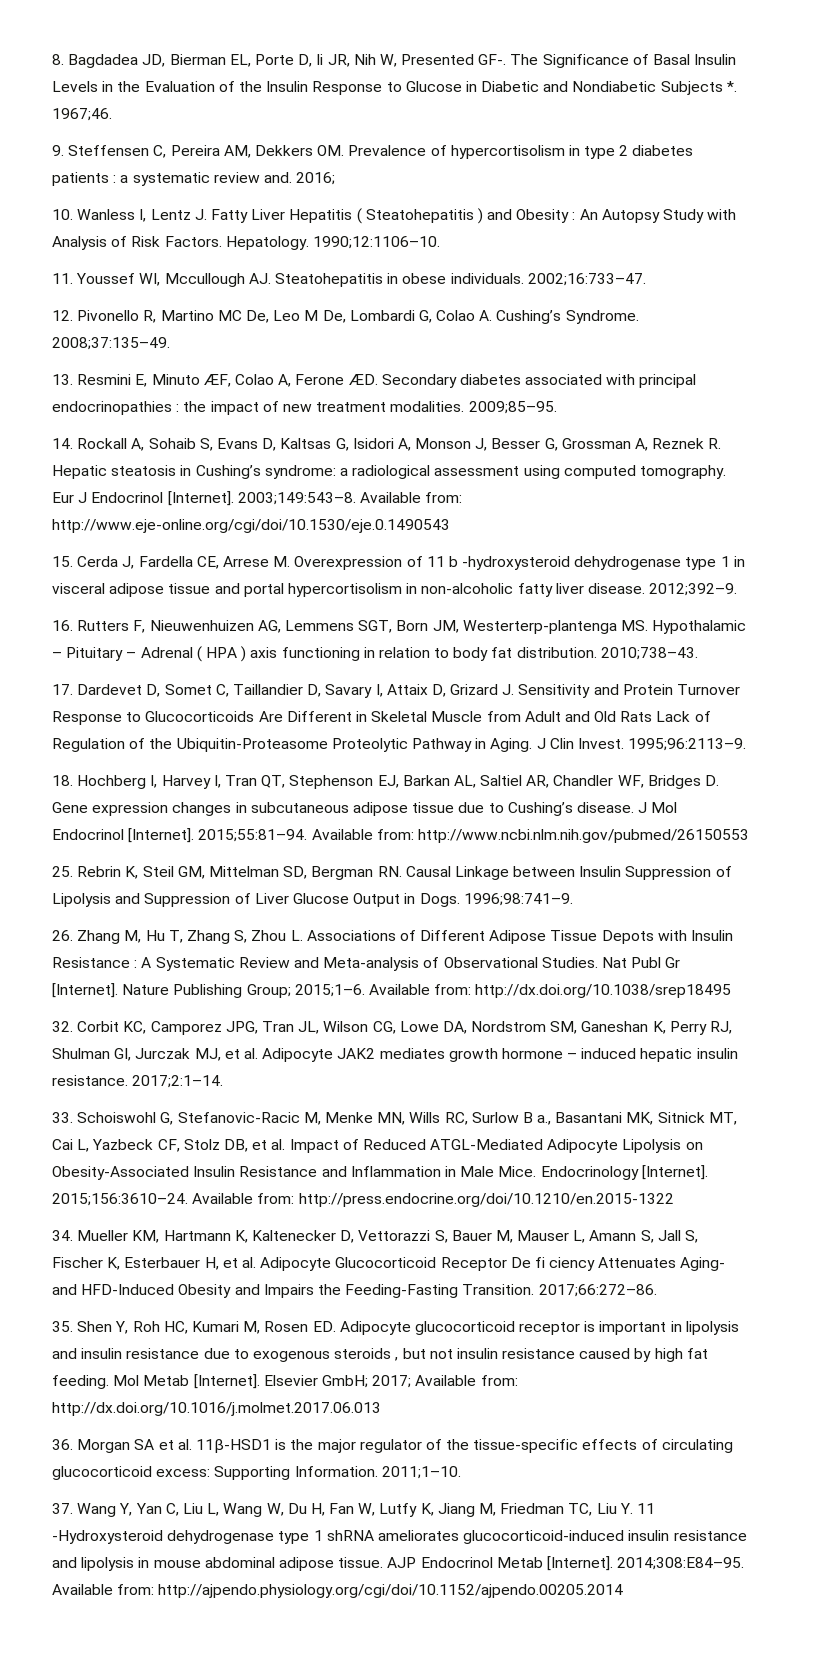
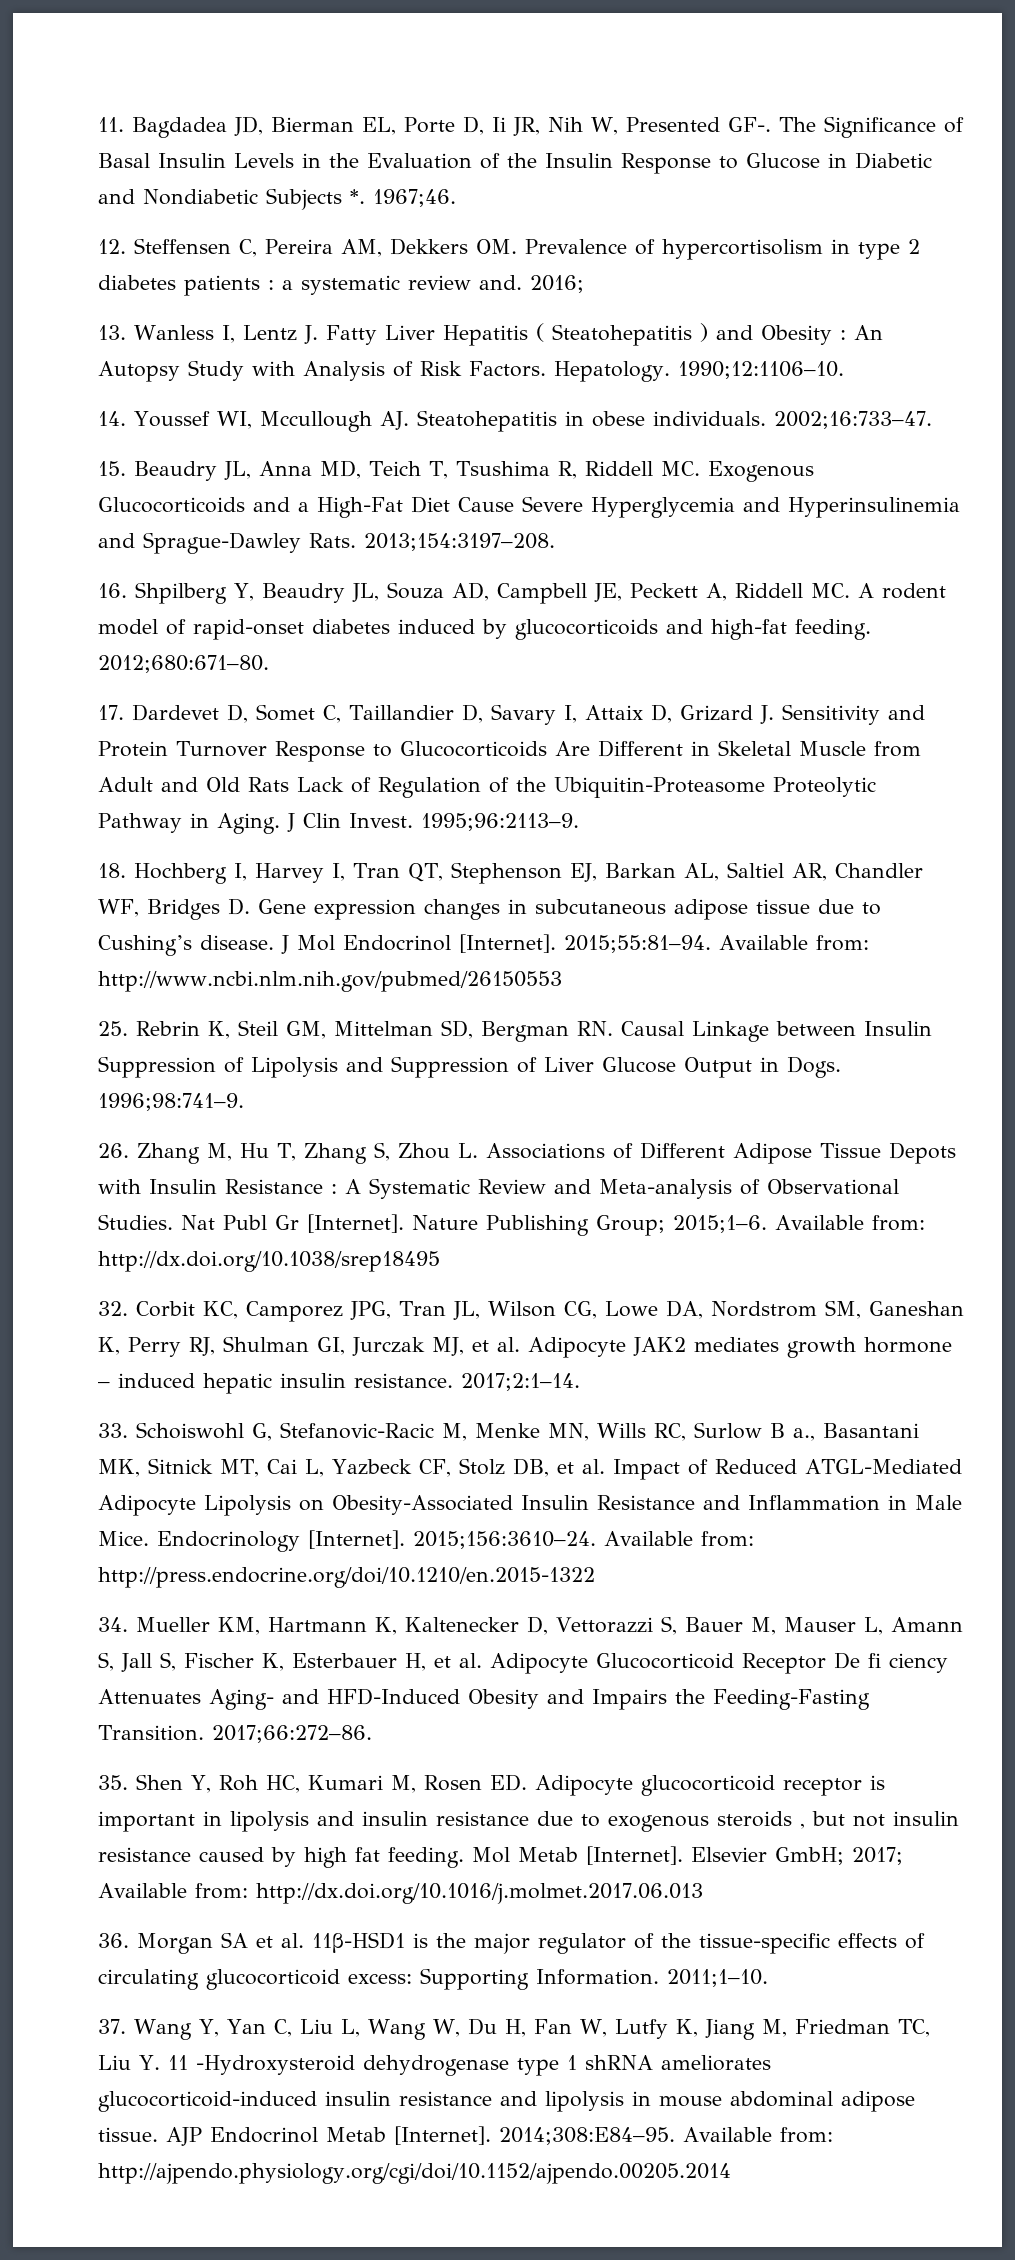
- 8. Bagdadea JD, Bierman EL, Porte D, Ii JR, Nih W, Presented GF-. The Significance of Basal Insulin Levels in the Evaluation of the Insulin Response to Glucose in Diabetic and Nondiabetic Subjects *.
+ 11. Bagdadea JD, Bierman EL, Porte D, Ii JR, Nih W, Presented GF-. The Significance of Basal Insulin Levels in the Evaluation of the Insulin Response to Glucose in Diabetic and Nondiabetic Subjects *.
- 9. Steffensen C, Pereira AM, Dekkers OM. Prevalence of hypercortisolism in type 2 diabetes patients : a systematic review and.
+ 12. Steffensen C, Pereira AM, Dekkers OM. Prevalence of hypercortisolism in type 2 diabetes patients : a systematic review and.
- 10. Wanless I, Lentz J. Fatty Liver Hepatitis ( Steatohepatitis ) and Obesity : An Autopsy Study with Analysis of Risk Factors.
+ 13. Wanless I, Lentz J. Fatty Liver Hepatitis ( Steatohepatitis ) and Obesity : An Autopsy Study with Analysis of Risk Factors.
- 11. Youssef WI, Mccullough AJ. Steatohepatitis in obese individuals.
+ 14. Youssef WI, Mccullough AJ. Steatohepatitis in obese individuals.
- 12. Pivonello R, Martino MC De, Leo M De, Lombardi G, Colao A. Cushing’s Syndrome. 2008;37:135–49.
- 13. Resmini E, Minuto ÆF, Colao A, Ferone ÆD. Secondary diabetes associated with principal endocrinopathies : the impact of new treatment modalities. 2009;85–95.
- 14. Rockall A, Sohaib S, Evans D, Kaltsas G, Isidori A, Monson J, Besser G, Grossman A, Reznek R. Hepatic steatosis in Cushing’s syndrome: a radiological assessment using computed tomography. Eur J Endocrinol [Internet]. 2003;149:543–8. Available from: http://www.eje-online.org/cgi/doi/10.1530/eje.0.1490543
- 15. Cerda J, Fardella CE, Arrese M. Overexpression of 11 b -hydroxysteroid dehydrogenase type 1 in visceral adipose tissue and portal hypercortisolism in non-alcoholic fatty liver disease. 2012;392–9.
- 16. Rutters F, Nieuwenhuizen AG, Lemmens SGT, Born JM, Westerterp-plantenga MS. Hypothalamic – Pituitary – Adrenal ( HPA ) axis functioning in relation to body fat distribution. 2010;738–43.
+ 15. Beaudry JL, Anna MD, Teich T, Tsushima R, Riddell MC. Exogenous Glucocorticoids and a High-Fat Diet Cause Severe Hyperglycemia and Hyperinsulinemia and Sprague-Dawley Rats. 2013;154:3197–208.
+ 16. Shpilberg Y, Beaudry JL, Souza AD, Campbell JE, Peckett A, Riddell MC. A rodent model of rapid-onset diabetes induced by glucocorticoids and high-fat feeding. 2012;680:671–80.

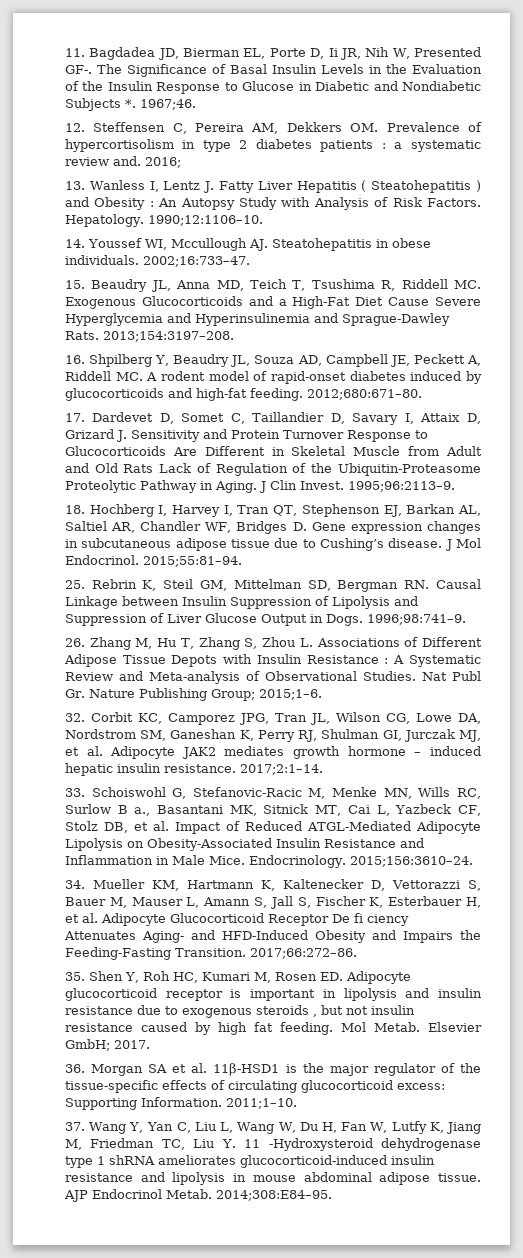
- J Mol Endocrinol [Internet].
+ J Mol Endocrinol.
- Available from: http://www.ncbi.nlm.nih.gov/pubmed/26150553
- Nat Publ Gr [Internet]. Nature Publishing Group; 2015;1–6. Available from: http://dx.doi.org/10.1038/srep18495
+ Nat Publ Gr. Nature Publishing Group; 2015;1–6.
- Endocrinology [Internet].
+ Endocrinology.
- Available from: http://press.endocrine.org/doi/10.1210/en.2015-1322
- Mol Metab [Internet]. Elsevier GmbH; 2017; Available from: http://dx.doi.org/10.1016/j.molmet.2017.06.013
+ Mol Metab. Elsevier GmbH; 2017.
- AJP Endocrinol Metab [Internet]. 2014;308:E84–95. Available from: http://ajpendo.physiology.org/cgi/doi/10.1152/ajpendo.00205.2014
+ AJP Endocrinol Metab. 2014;308:E84–95.

